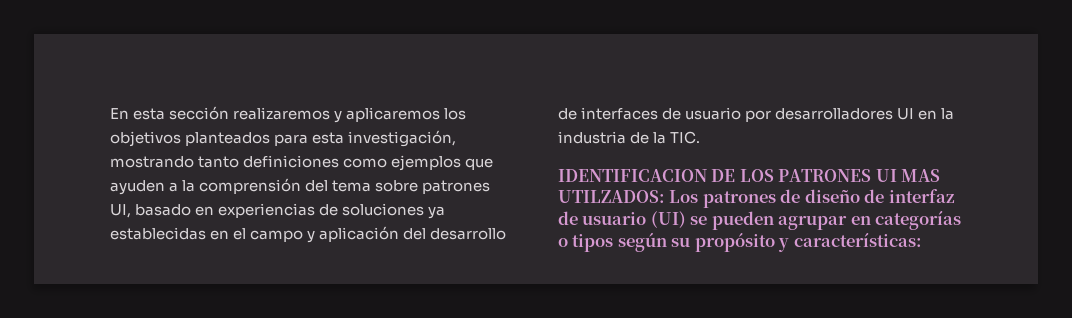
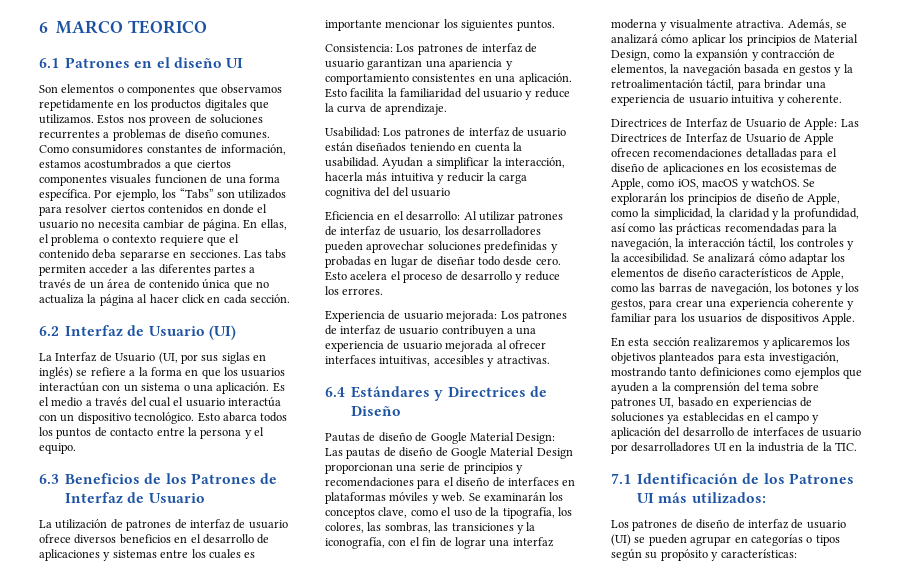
+ 6 MARCO TEORICO
+ 6.1 Patrones en el diseño UI
+ Son elementos o componentes que observamos repetidamente en los productos digitales que utilizamos. Estos nos proveen de soluciones recurrentes a problemas de diseño comunes. Como consumidores constantes de información, estamos acostumbrados a que ciertos componentes visuales funcionen de una forma específica. Por ejemplo, los “Tabs” son utilizados para resolver ciertos contenidos en donde el usuario no necesita cambiar de página. En ellas, el problema o contexto requiere que el contenido deba separarse en secciones. Las tabs permiten acceder a las diferentes partes a través de un área de contenido única que no actualiza la página al hacer click en cada sección.
+ 6.2 Interfaz de Usuario (UI)
+ La Interfaz de Usuario (UI, por sus siglas en inglés) se refiere a la forma en que los usuarios interactúan con un sistema o una aplicación. Es el medio a través del cual el usuario interactúa con un dispositivo tecnológico. Esto abarca todos los puntos de contacto entre la persona y el equipo.
+ 6.3 Beneficios de los Patrones de Interfaz de Usuario
+ La utilización de patrones de interfaz de usuario ofrece diversos beneficios en el desarrollo de aplicaciones y sistemas entre los cuales es importante mencionar los siguientes puntos.
+ Consistencia: Los patrones de interfaz de usuario garantizan una apariencia y comportamiento consistentes en una aplicación. Esto facilita la familiaridad del usuario y reduce la curva de aprendizaje.
+ Usabilidad: Los patrones de interfaz de usuario están diseñados teniendo en cuenta la usabilidad. Ayudan a simplificar la interacción, hacerla más intuitiva y reducir la carga cognitiva del del usuario
+ Eficiencia en el desarrollo: Al utilizar patrones de interfaz de usuario, los desarrolladores pueden aprovechar soluciones predefinidas y probadas en lugar de diseñar todo desde cero. Esto acelera el proceso de desarrollo y reduce los errores.
+ Experiencia de usuario mejorada: Los patrones de interfaz de usuario contribuyen a una experiencia de usuario mejorada al ofrecer interfaces intuitivas, accesibles y atractivas.
+ 6.4 Estándares y Directrices de Diseño
+ Pautas de diseño de Google Material Design: Las pautas de diseño de Google Material Design proporcionan una serie de principios y recomendaciones para el diseño de interfaces en plataformas móviles y web. Se examinarán los conceptos clave, como el uso de la tipografía, los colores, las sombras, las transiciones y la iconografía, con el fin de lograr una interfaz moderna y visualmente atractiva. Además, se analizará cómo aplicar los principios de Material Design, como la expansión y contracción de elementos, la navegación basada en gestos y la retroalimentación táctil, para brindar una experiencia de usuario intuitiva y coherente.
+ Directrices de Interfaz de Usuario de Apple: Las Directrices de Interfaz de Usuario de Apple ofrecen recomendaciones detalladas para el diseño de aplicaciones en los ecosistemas de Apple, como iOS, macOS y watchOS. Se explorarán los principios de diseño de Apple, como la simplicidad, la claridad y la profundidad, así como las prácticas recomendadas para la navegación, la interacción táctil, los controles y la accesibilidad. Se analizará cómo adaptar los elementos de diseño característicos de Apple, como las barras de navegación, los botones y los gestos, para crear una experiencia coherente y familiar para los usuarios de dispositivos Apple.
- IDENTIFICACION DE LOS PATRONES UI MAS UTILZADOS: Los patrones de diseño de interfaz de usuario (UI) se pueden agrupar en categorías o tipos según su propósito y características:
+ 7.1 Identificación de los Patrones UI más utilizados:
+ Los patrones de diseño de interfaz de usuario (UI) se pueden agrupar en categorías o tipos según su propósito y características:

